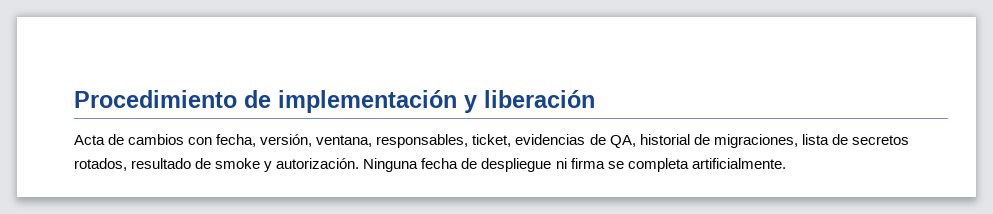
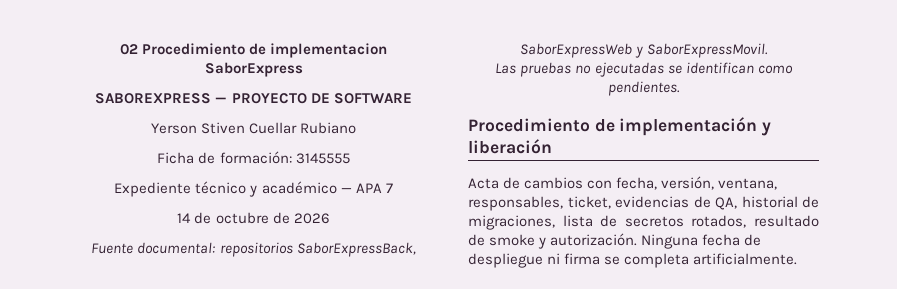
+ 02 Procedimiento de implementacion SaborExpress
+ SABOREXPRESS — PROYECTO DE SOFTWARE
+ Yerson Stiven Cuellar Rubiano
+ Ficha de formación: 3145555
+ Expediente técnico y académico — APA 7
+ 14 de octubre de 2026
+ Fuente documental: repositorios SaborExpressBack, SaborExpressWeb y SaborExpressMovil.
+ Las pruebas no ejecutadas se identifican como pendientes.

